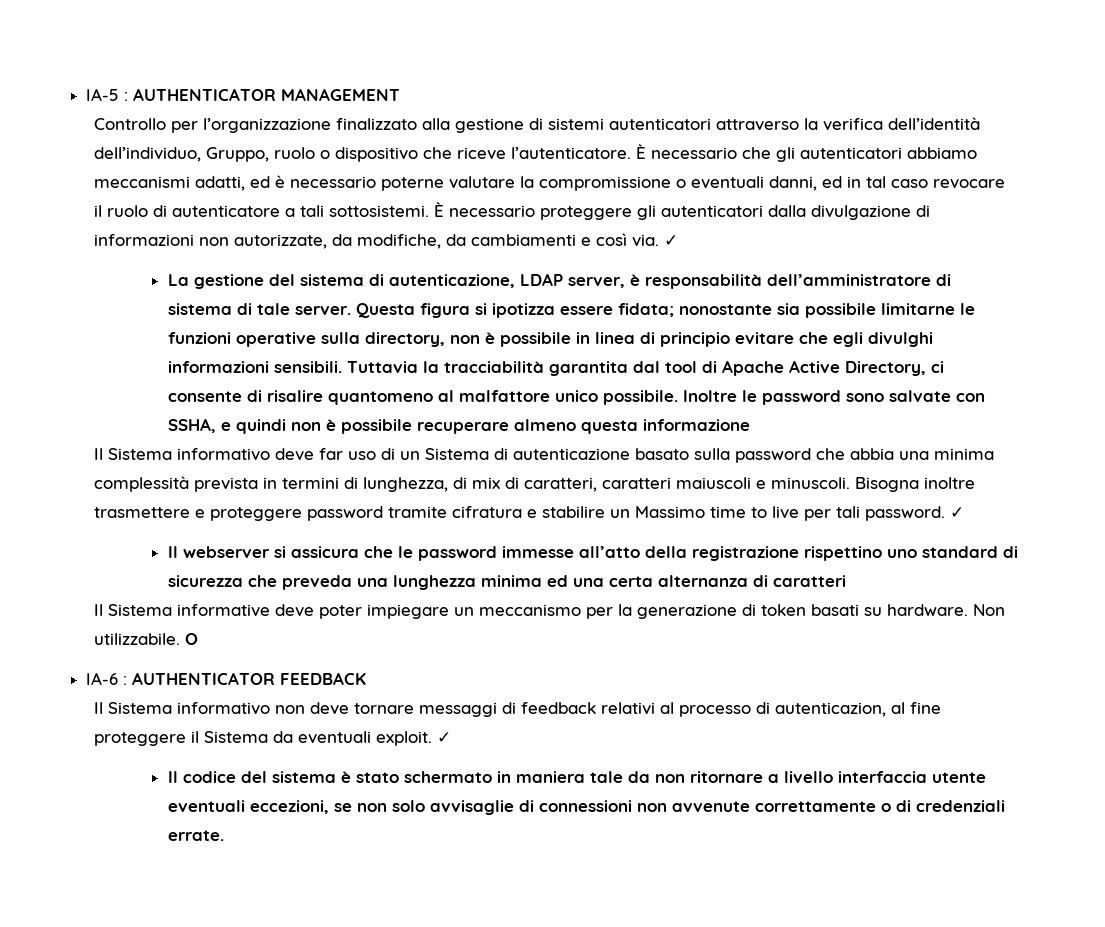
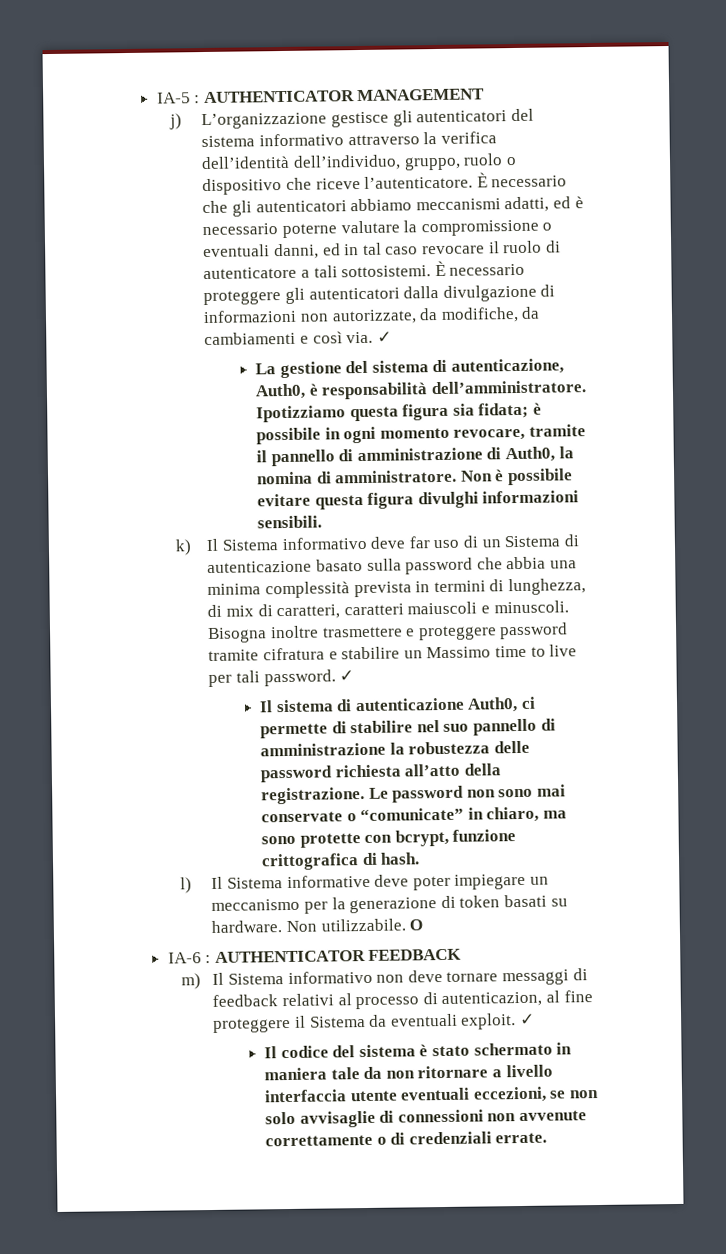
- Controllo per l’organizzazione finalizzato alla gestione di sistemi autenticatori attraverso la verifica dell’identità dell’individuo, Gruppo, ruolo o dispositivo che riceve l’autenticatore.
+ j) L’organizzazione gestisce gli autenticatori del sistema informativo attraverso la verifica dell’identità dell’individuo, gruppo, ruolo o dispositivo che riceve l’autenticatore.
- La gestione del sistema di autenticazione, LDAP server, è responsabilità dell’amministratore di sistema di tale server. Questa figura si ipotizza essere fidata; nonostante sia possibile limitarne le funzioni operative sulla directory, non è possibile in linea di principio evitare che egli divulghi informazioni sensibili. Tuttavia la tracciabilità garantita dal tool di Apache Active Directory, ci consente di risalire quantomeno al malfattore unico possibile. Inoltre le password sono salvate con SSHA, e quindi non è possibile recuperare almeno questa informazione
- Il Sistema informativo deve far uso di un Sistema di autenticazione basato sulla password che abbia una minima complessità prevista in termini di lunghezza, di mix di caratteri, caratteri maiuscoli e minuscoli.
+ La gestione del sistema di autenticazione, Auth0, è responsabilità dell’amministratore. Ipotizziamo questa figura sia fidata; è possibile in ogni momento revocare, tramite il pannello di amministrazione di Auth0, la nomina di amministratore. Non è possibile evitare questa figura divulghi informazioni sensibili.
+ k) Il Sistema informativo deve far uso di un Sistema di autenticazione basato sulla password che abbia una minima complessità prevista in termini di lunghezza, di mix di caratteri, caratteri maiuscoli e minuscoli.
- Il webserver si assicura che le password immesse all’atto della registrazione rispettino uno standard di sicurezza che preveda una lunghezza minima ed una certa alternanza di caratteri
- Il Sistema informative deve poter impiegare un meccanismo per la generazione di token basati su hardware.
+ Il sistema di autenticazione Auth0, ci permette di stabilire nel suo pannello di amministrazione la robustezza delle password richiesta all’atto della registrazione. Le password non sono mai conservate o “comunicate” in chiaro, ma sono protette con bcrypt, funzione crittografica di hash.
+ l) Il Sistema informative deve poter impiegare un meccanismo per la generazione di token basati su hardware.
- Il Sistema informativo non deve tornare messaggi di feedback relativi al processo di autenticazion, al fine proteggere il Sistema da eventuali exploit.
+ m) Il Sistema informativo non deve tornare messaggi di feedback relativi al processo di autenticazion, al fine proteggere il Sistema da eventuali exploit.

